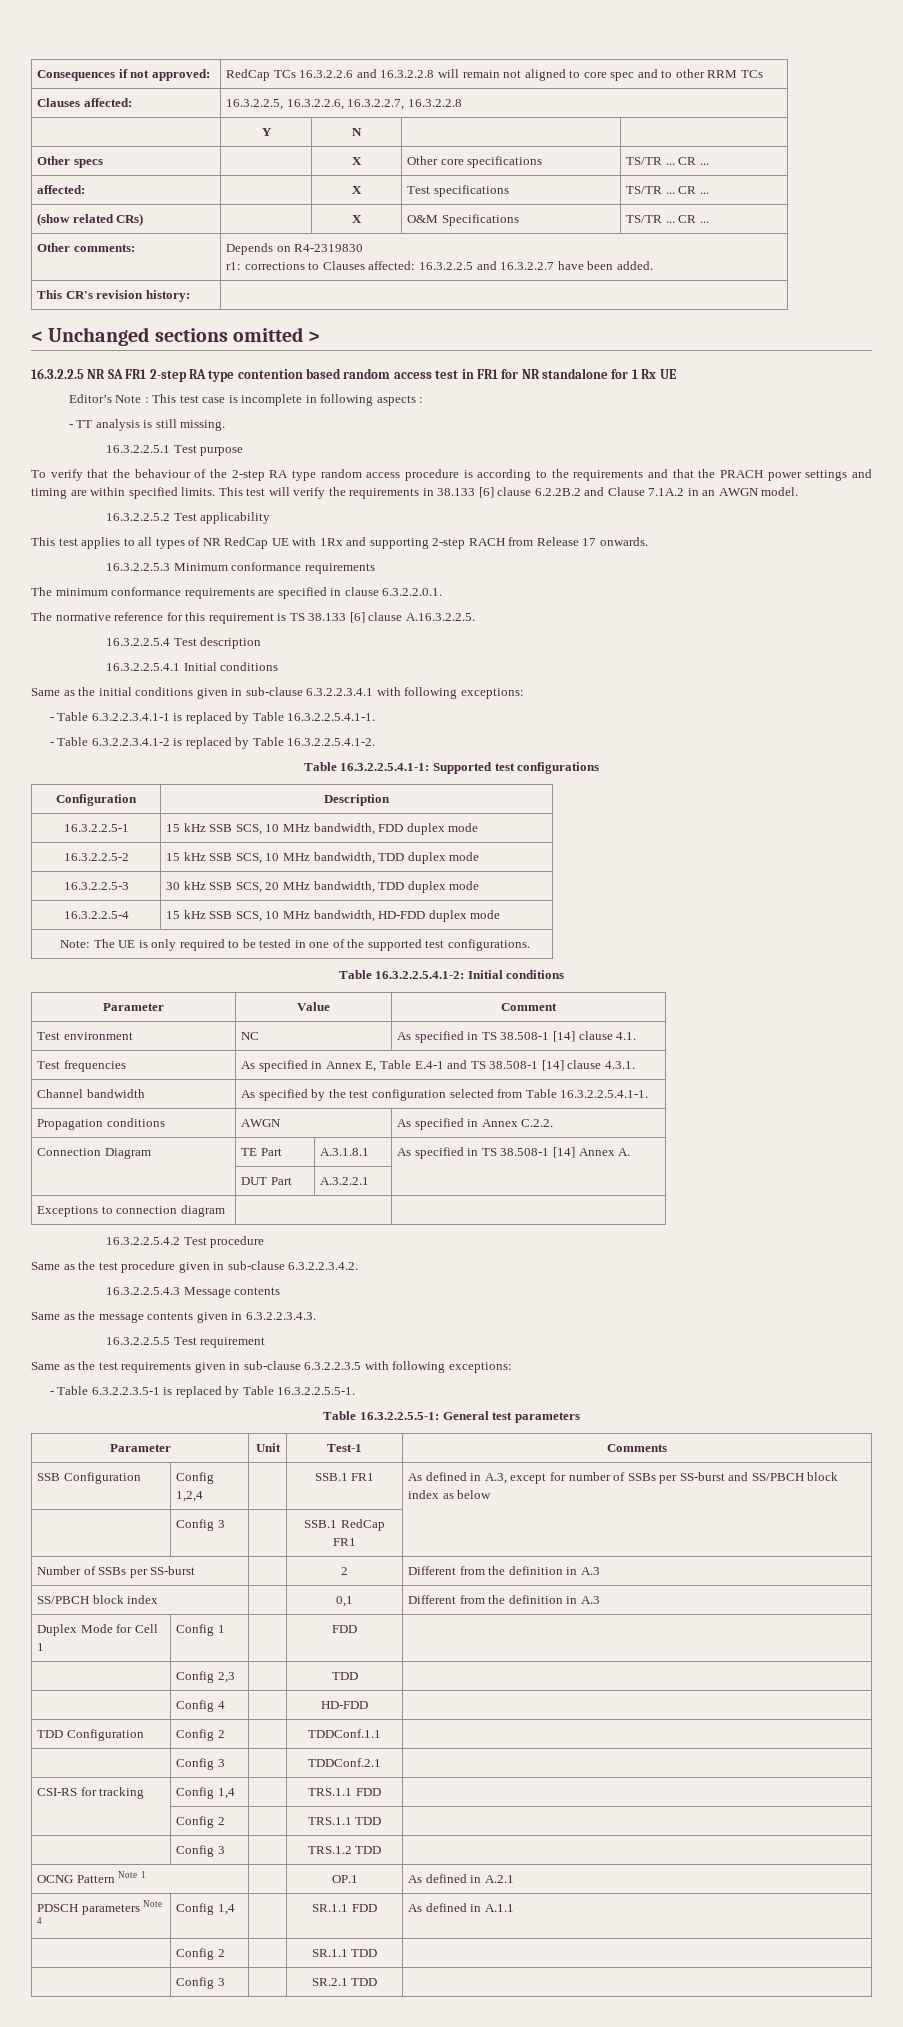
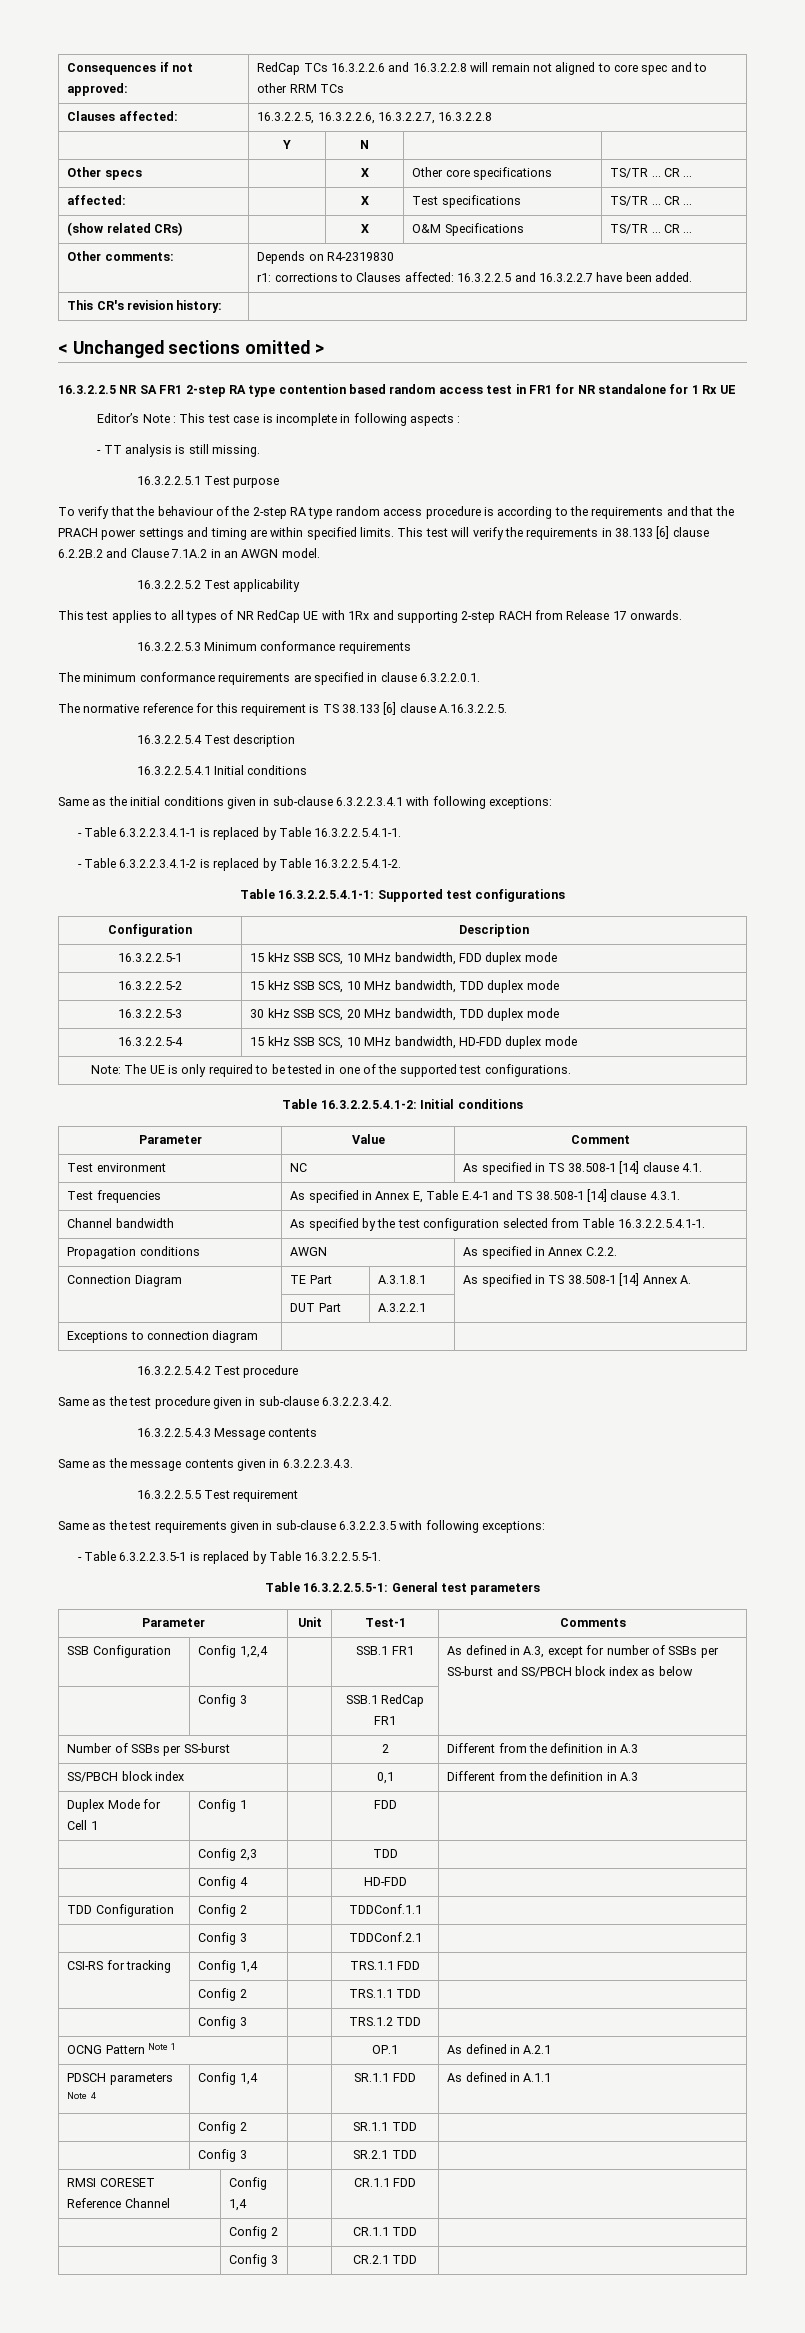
+ RMSI CORESET Reference Channel | Config 1,4 | | CR.1.1 FDD |
+ | Config 2 | | CR.1.1 TDD |
+ | Config 3 | | CR.2.1 TDD |

